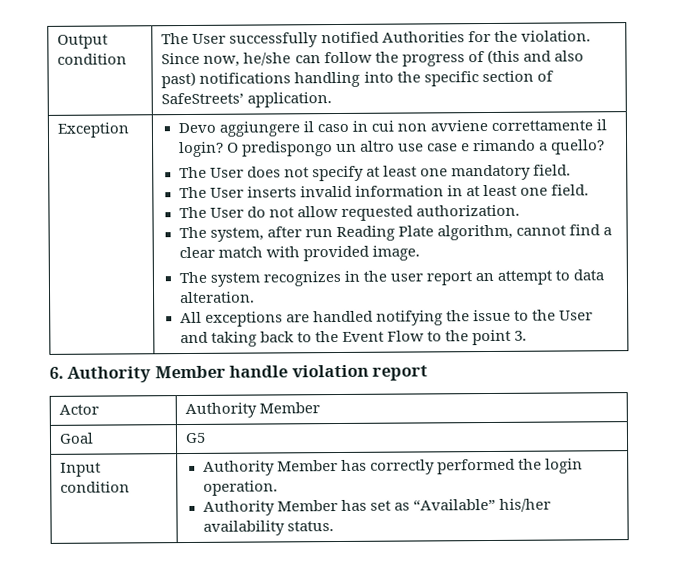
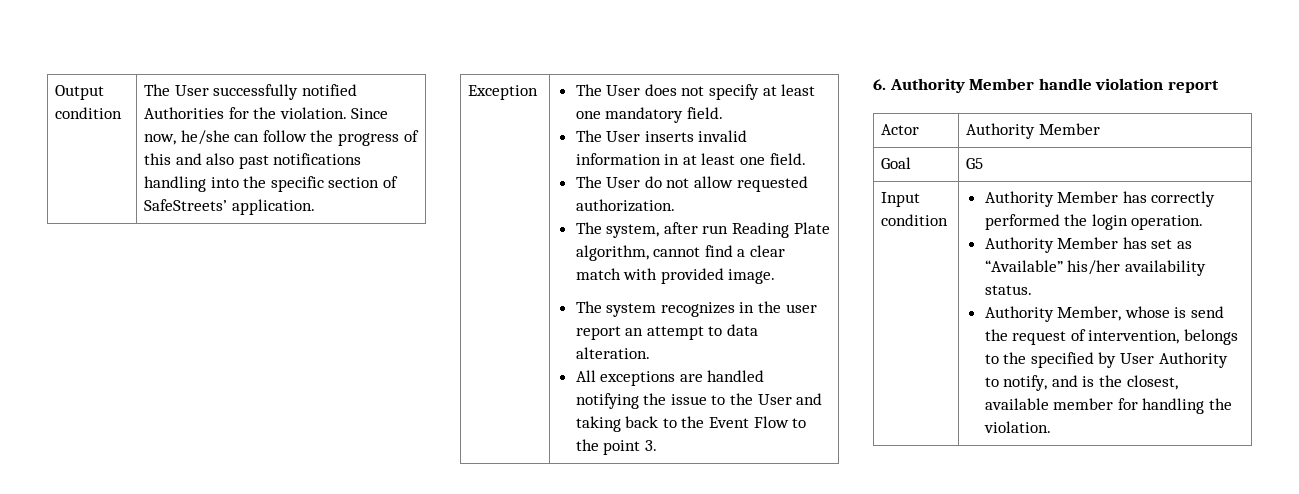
- Output condition | The User successfully notified Authorities for the violation. Since now, he/she can follow the progress of (this and also past) notifications handling into the specific section of SafeStreets’ application.
+ Output condition | The User successfully notified Authorities for the violation. Since now, he/she can follow the progress of this and also past notifications handling into the specific section of SafeStreets’ application.
- Devo aggiungere il caso in cui non avviene correttamente il login? O predispongo un altro use case e rimando a quello?
+ Authority Member, whose is send the request of intervention, belongs to the specified by User Authority to notify, and is the closest, available member for handling the violation.

